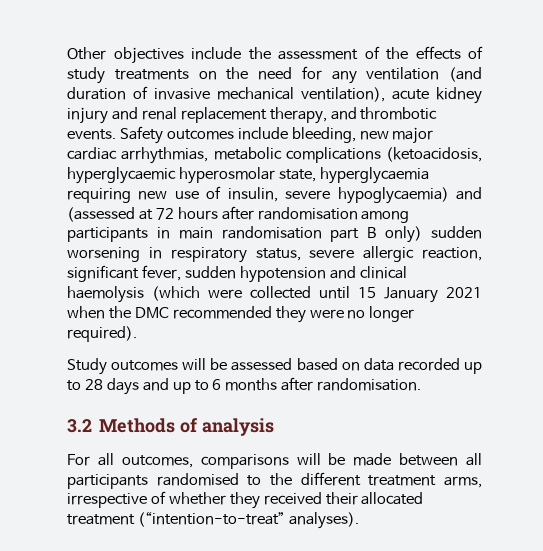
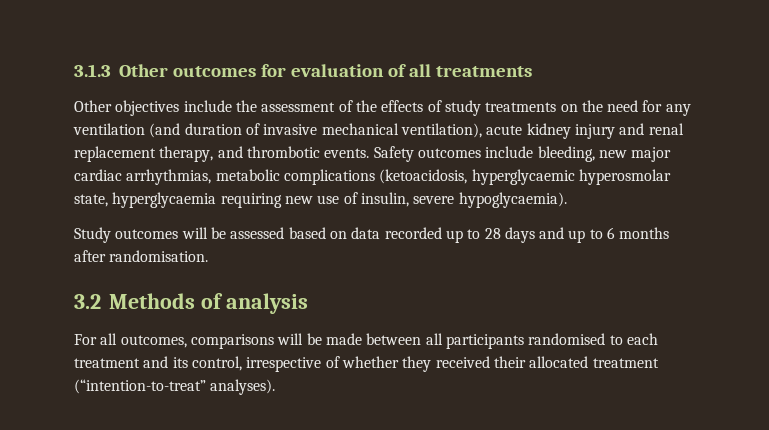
+ 3.1.3 Other outcomes for evaluation of all treatments
- Safety outcomes include bleeding, new major cardiac arrhythmias, metabolic complications (ketoacidosis, hyperglycaemic hyperosmolar state, hyperglycaemia requiring new use of insulin, severe hypoglycaemia) and (assessed at 72 hours after randomisation among participants in main randomisation part B only) sudden worsening in respiratory status, severe allergic reaction, significant fever, sudden hypotension and clinical haemolysis (which were collected until 15 January 2021 when the DMC recommended they were no longer required).
+ Safety outcomes include bleeding, new major cardiac arrhythmias, metabolic complications (ketoacidosis, hyperglycaemic hyperosmolar state, hyperglycaemia requiring new use of insulin, severe hypoglycaemia).
- For all outcomes, comparisons will be made between all participants randomised to the different treatment arms, irrespective of whether they received their allocated treatment (“intention-to-treat” analyses).
+ For all outcomes, comparisons will be made between all participants randomised to each treatment and its control, irrespective of whether they received their allocated treatment (“intention-to-treat” analyses).

